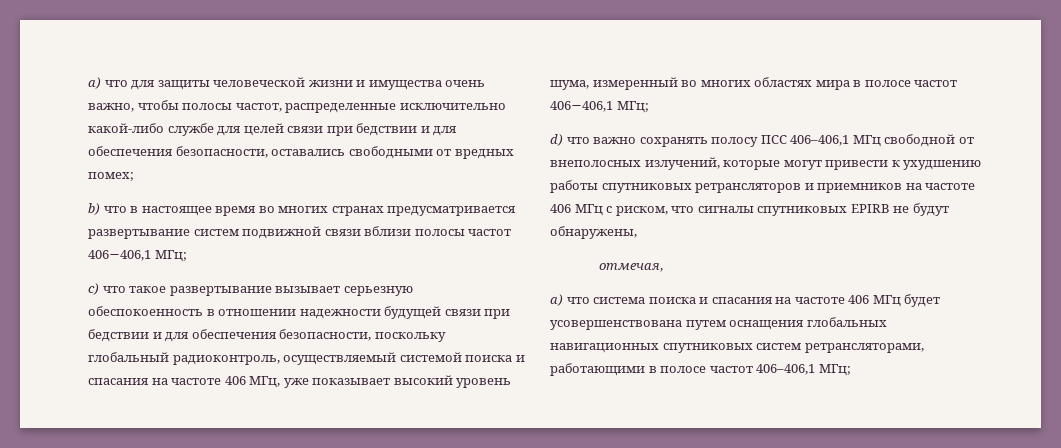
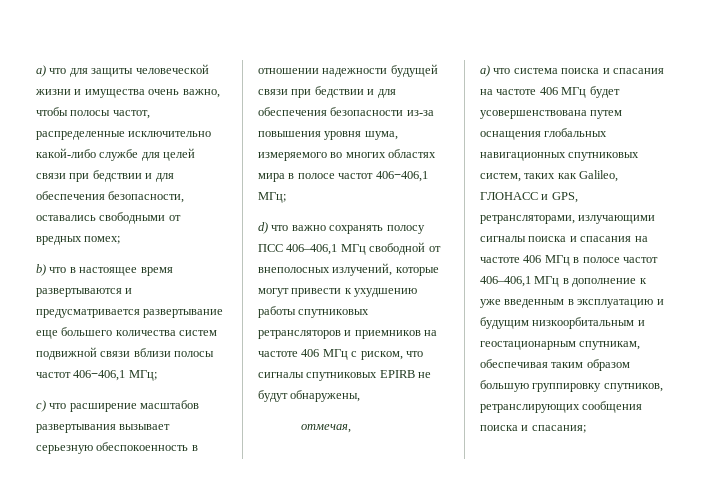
- b) что в настоящее время во многих странах предусматривается развертывание систем подвижной связи вблизи полосы частот 406−406,1 МГц;
+ b) что в настоящее время развертываются и предусматривается развертывание еще большего количества систем подвижной связи вблизи полосы частот 406−406,1 МГц;
- c) что такое развертывание вызывает серьезную обеспокоенность в отношении надежности будущей связи при бедствии и для обеспечения безопасности, поскольку глобальный радиоконтроль, осуществляемый системой поиска и спасания на частоте 406 МГц, уже показывает высокий уровень шума, измеренный во многих областях мира в полосе частот 406−406,1 МГц;
+ c) что расширение масштабов развертывания вызывает серьезную обеспокоенность в отношении надежности будущей связи при бедствии и для обеспечения безопасности из-за повышения уровня шума, измеряемого во многих областях мира в полосе частот 406−406,1 МГц;
- a) что система поиска и спасания на частоте 406 МГц будет усовершенствована путем оснащения глобальных навигационных спутниковых систем ретрансляторами, работающими в полосе частот 406–406,1 МГц;
+ a) что система поиска и спасания на частоте 406 МГц будет усовершенствована путем оснащения глобальных навигационных спутниковых систем, таких как Galileo, ГЛОНАСС и GPS, ретрансляторами, излучающими сигналы поиска и спасания на частоте 406 МГц в полосе частот 406–406,1 МГц в дополнение к уже введенным в эксплуатацию и будущим низкоорбитальным и геостационарным спутникам, обеспечивая таким образом большую группировку спутников, ретранслирующих сообщения поиска и спасания;

